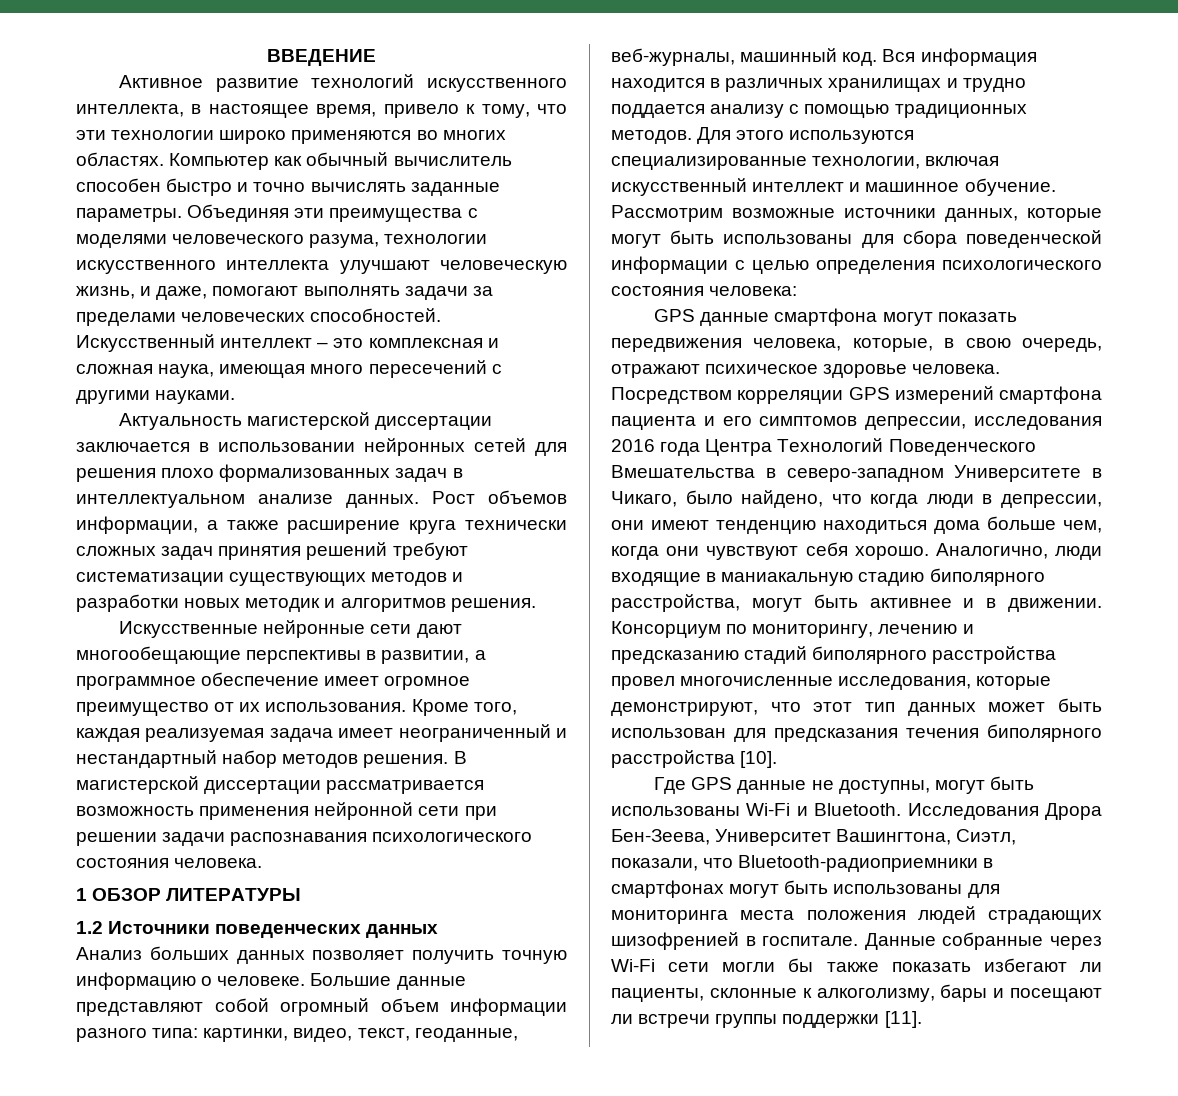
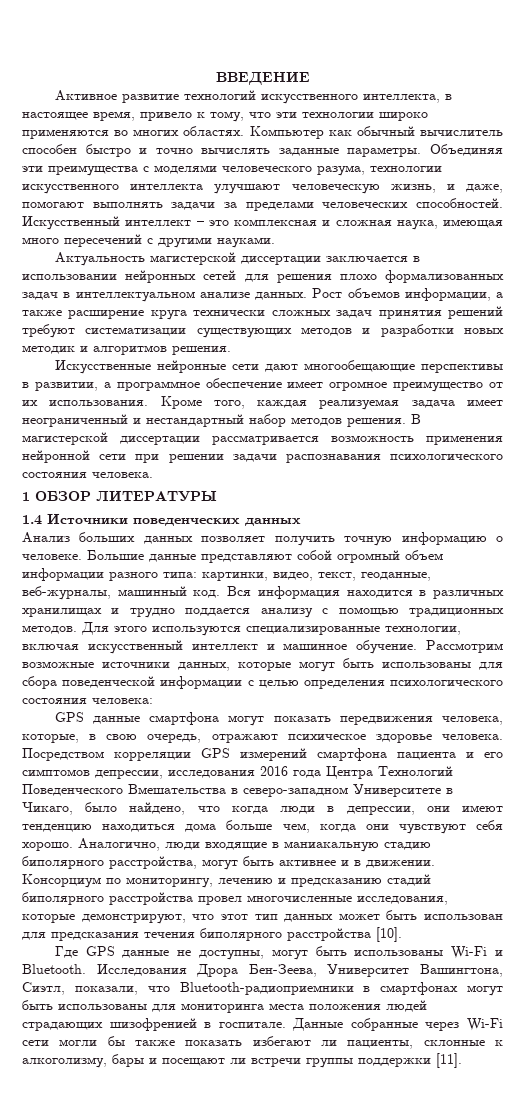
- 1.2 Источники поведенческих данных
+ 1.4 Источники поведенческих данных

